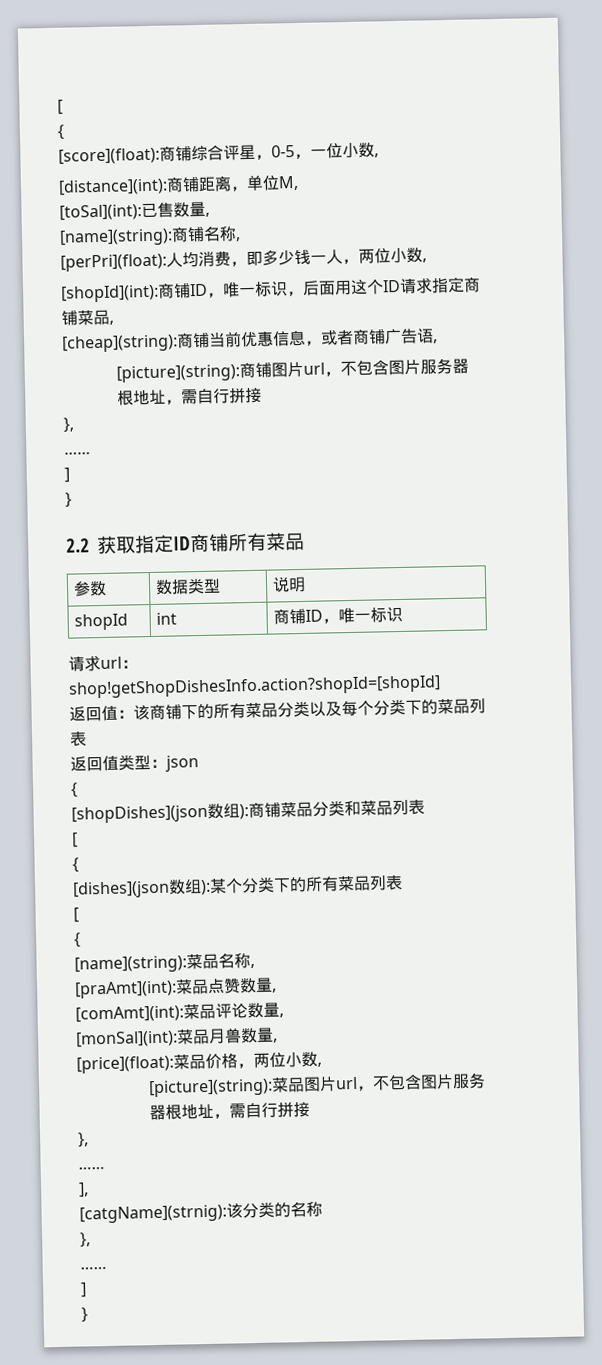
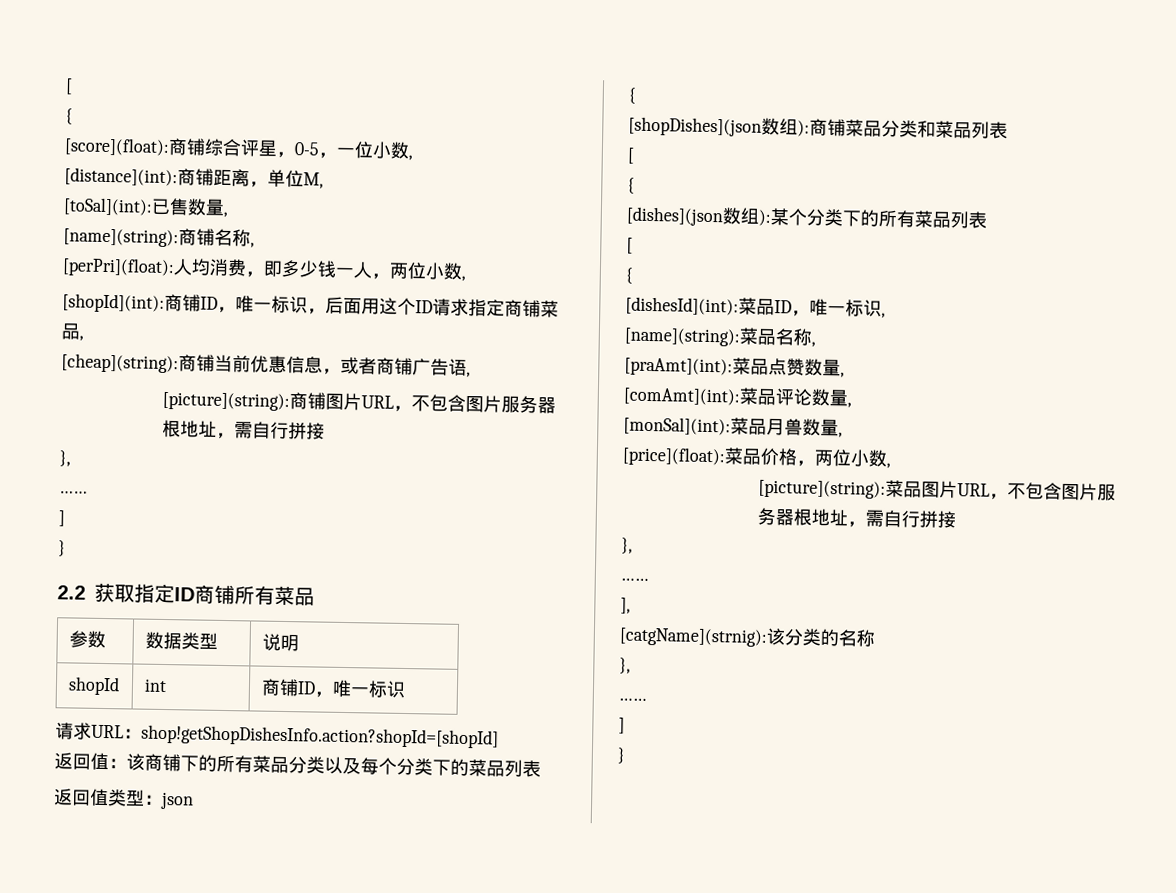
- [picture](string):商铺图片url，不包含图片服务器根地址，需自行拼接
+ [picture](string):商铺图片URL，不包含图片服务器根地址，需自行拼接
- 请求url：shop!getShopDishesInfo.action?shopId=[shopId]
+ 请求URL：shop!getShopDishesInfo.action?shopId=[shopId]
+ [dishesId](int):菜品ID，唯一标识,
- [picture](string):菜品图片url，不包含图片服务器根地址，需自行拼接
+ [picture](string):菜品图片URL，不包含图片服务器根地址，需自行拼接

